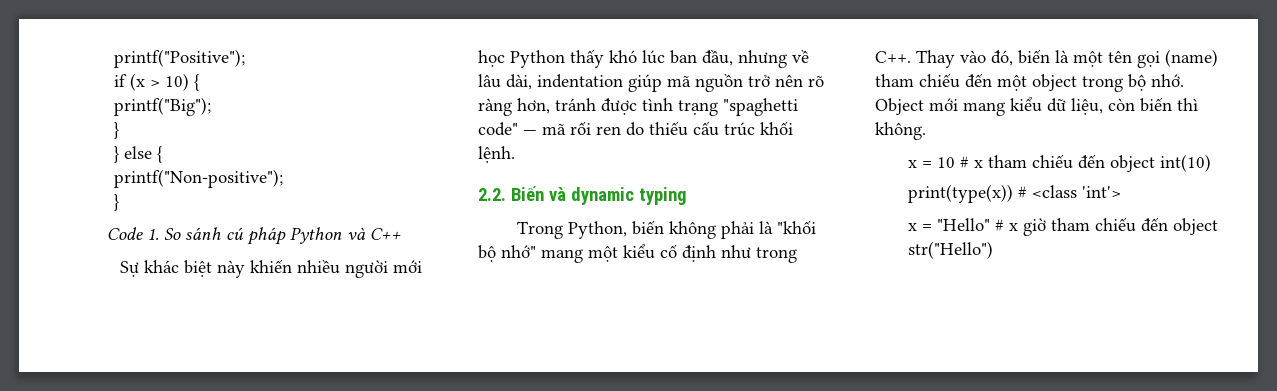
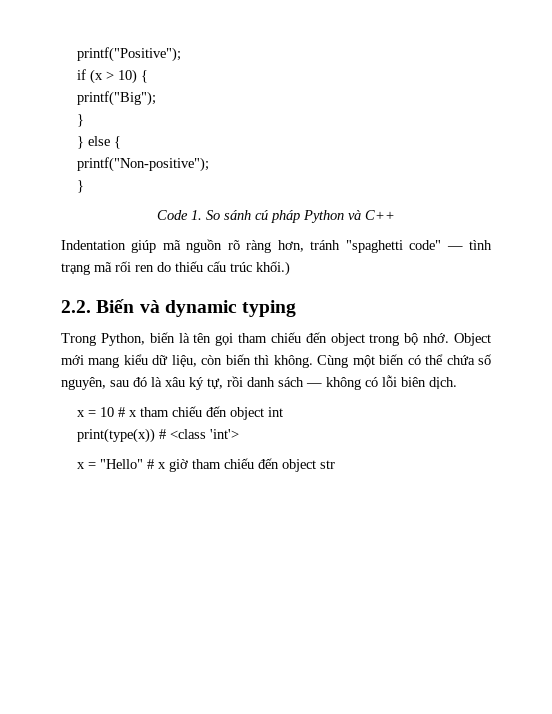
- Sự khác biệt này khiến nhiều người mới học Python thấy khó lúc ban đầu, nhưng về lâu dài, indentation giúp mã nguồn trở nên rõ ràng hơn, tránh được tình trạng "spaghetti code" — mã rối ren do thiếu cấu trúc khối lệnh.
+ Indentation giúp mã nguồn rõ ràng hơn, tránh "spaghetti code" — tình trạng mã rối ren do thiếu cấu trúc khối.)
- Trong Python, biến không phải là "khối bộ nhớ" mang một kiểu cố định như trong C++. Thay vào đó, biến là một tên gọi (name) tham chiếu đến một object trong bộ nhớ.
+ Trong Python, biến là tên gọi tham chiếu đến object trong bộ nhớ.
+ Cùng một biến có thể chứa số nguyên, sau đó là xâu ký tự, rồi danh sách — không có lỗi biên dịch.
- x = 10 # x tham chiếu đến object int(10)
+ x = 10 # x tham chiếu đến object int
- x = "Hello" # x giờ tham chiếu đến object str("Hello")
+ x = "Hello" # x giờ tham chiếu đến object str

